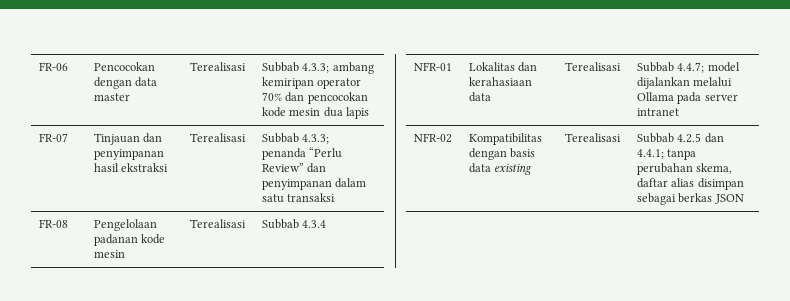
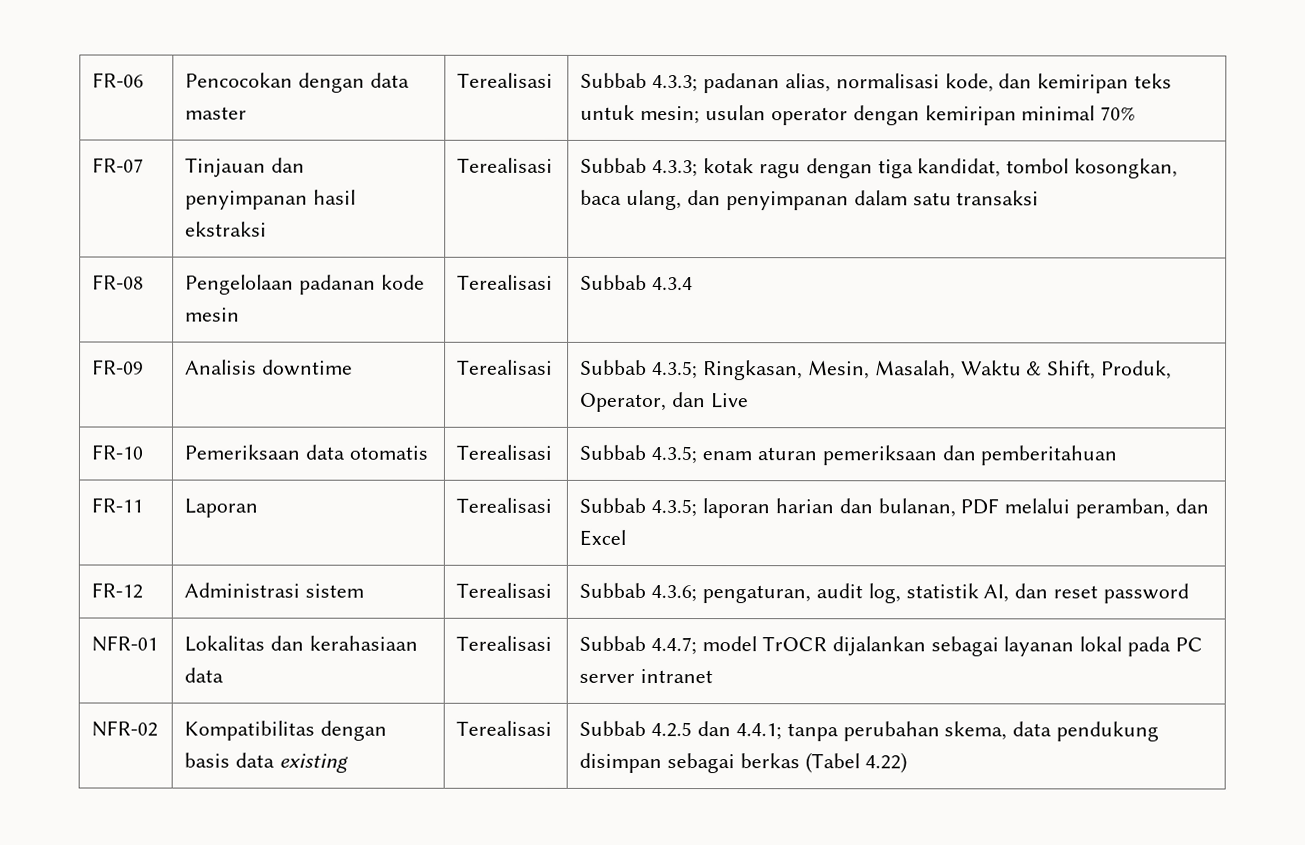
- FR-06 | Pencocokan dengan data master | Terealisasi | Subbab 4.3.3; ambang kemiripan operator 70% dan pencocokan kode mesin dua lapis
+ FR-06 | Pencocokan dengan data master | Terealisasi | Subbab 4.3.3; padanan alias, normalisasi kode, dan kemiripan teks untuk mesin; usulan operator dengan kemiripan minimal 70%
- FR-07 | Tinjauan dan penyimpanan hasil ekstraksi | Terealisasi | Subbab 4.3.3; penanda “Perlu Review” dan penyimpanan dalam satu transaksi
+ FR-07 | Tinjauan dan penyimpanan hasil ekstraksi | Terealisasi | Subbab 4.3.3; kotak ragu dengan tiga kandidat, tombol kosongkan, baca ulang, dan penyimpanan dalam satu transaksi
+ FR-09 | Analisis downtime | Terealisasi | Subbab 4.3.5; Ringkasan, Mesin, Masalah, Waktu & Shift, Produk, Operator, dan Live
+ FR-10 | Pemeriksaan data otomatis | Terealisasi | Subbab 4.3.5; enam aturan pemeriksaan dan pemberitahuan
+ FR-11 | Laporan | Terealisasi | Subbab 4.3.5; laporan harian dan bulanan, PDF melalui peramban, dan Excel
+ FR-12 | Administrasi sistem | Terealisasi | Subbab 4.3.6; pengaturan, audit log, statistik AI, dan reset password
- NFR-01 | Lokalitas dan kerahasiaan data | Terealisasi | Subbab 4.4.7; model dijalankan melalui Ollama pada server intranet
+ NFR-01 | Lokalitas dan kerahasiaan data | Terealisasi | Subbab 4.4.7; model TrOCR dijalankan sebagai layanan lokal pada PC server intranet
- NFR-02 | Kompatibilitas dengan basis data existing | Terealisasi | Subbab 4.2.5 dan 4.4.1; tanpa perubahan skema, daftar alias disimpan sebagai berkas JSON
+ NFR-02 | Kompatibilitas dengan basis data existing | Terealisasi | Subbab 4.2.5 dan 4.4.1; tanpa perubahan skema, data pendukung disimpan sebagai berkas (Tabel 4.22)

